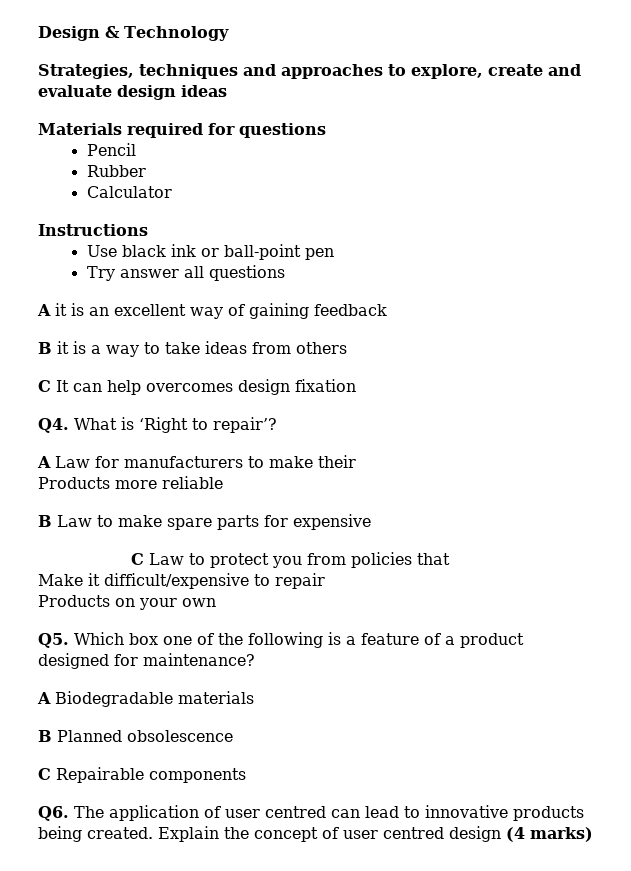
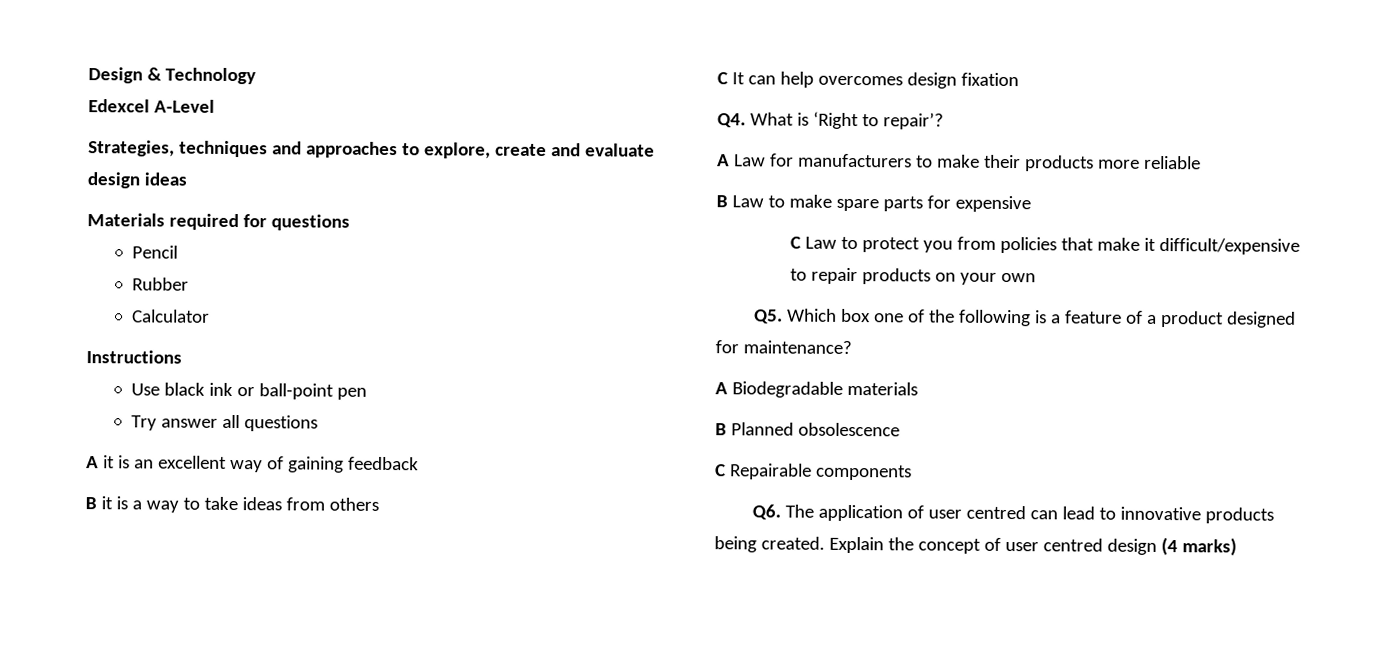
+ Edexcel A-Level
- A Law for manufacturers to make their
- Products more reliable
+ A Law for manufacturers to make their products more reliable
- C Law to protect you from policies that
- Make it difficult/expensive to repair
- Products on your own
+ C Law to protect you from policies that make it difficult/expensive to repair products on your own

